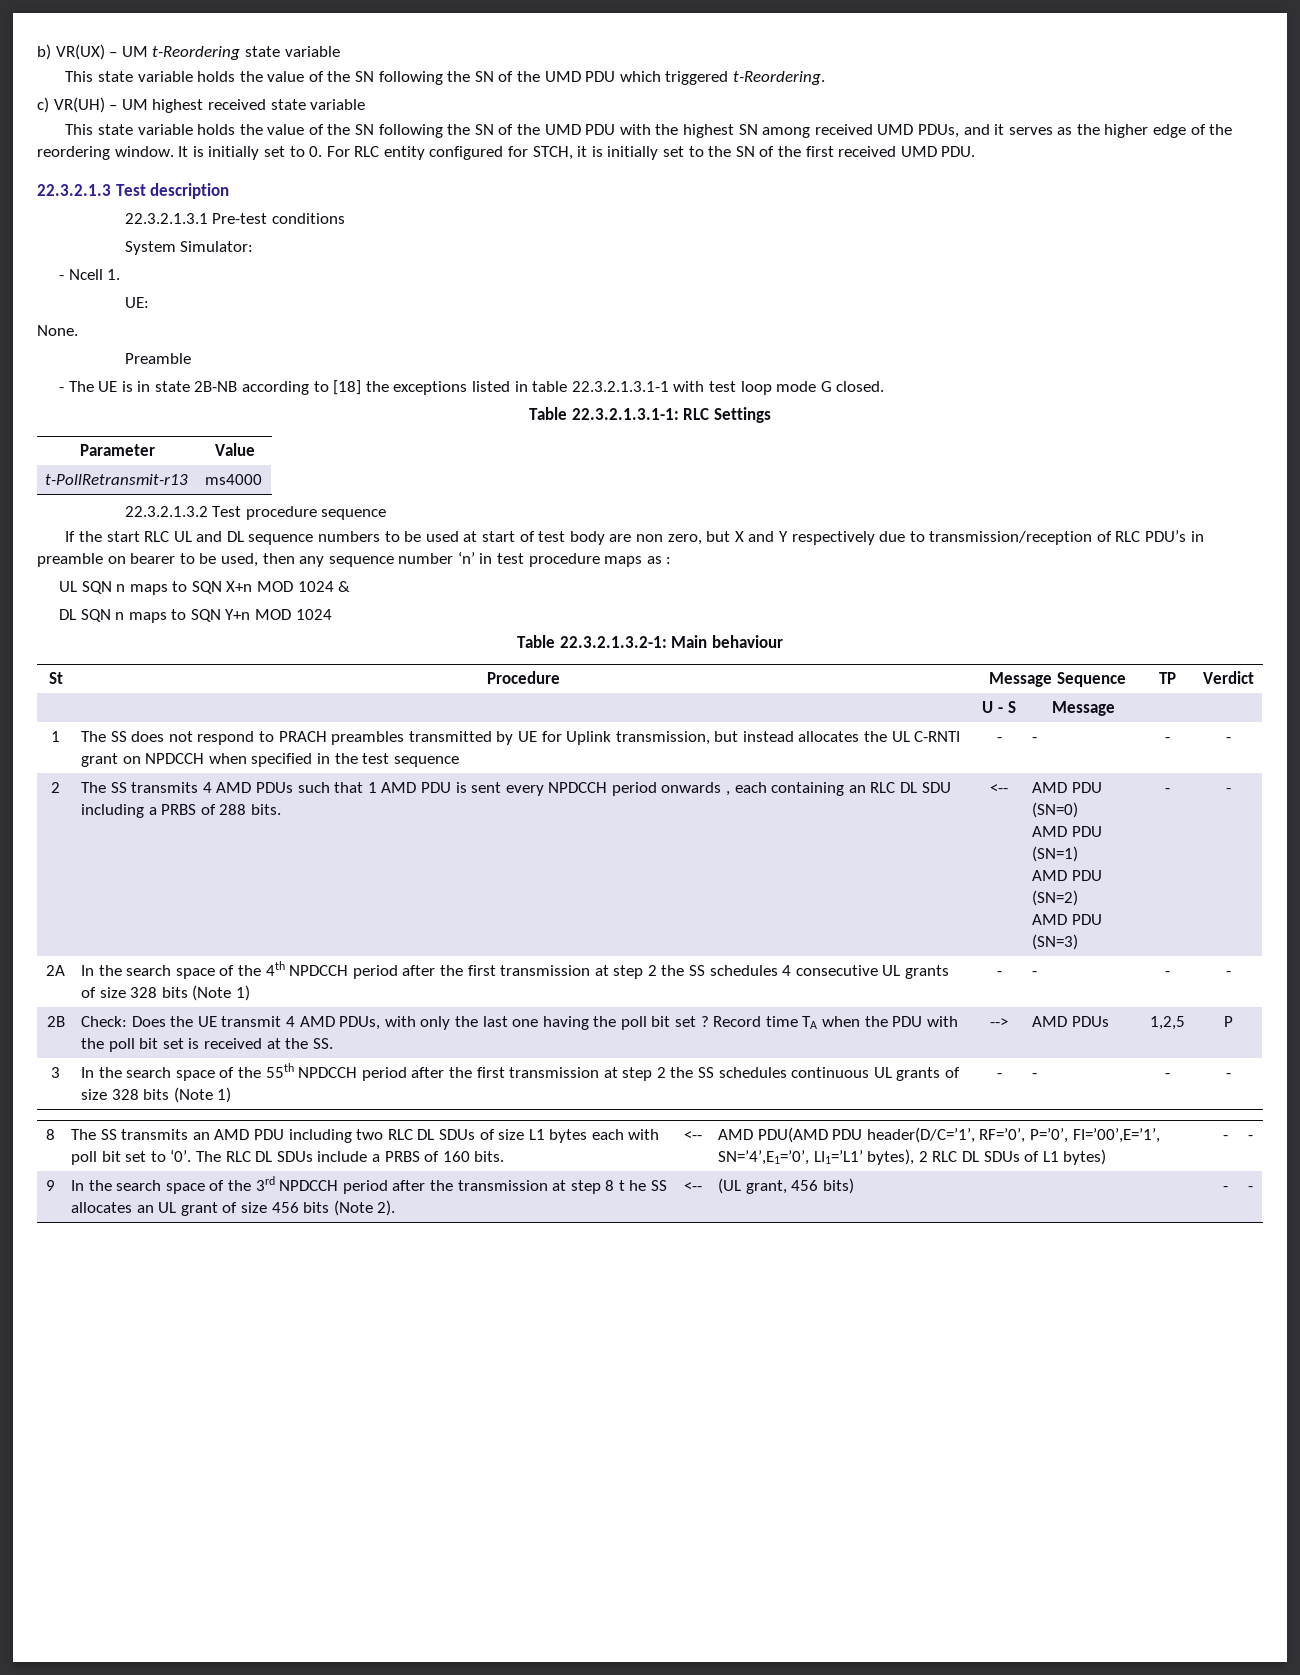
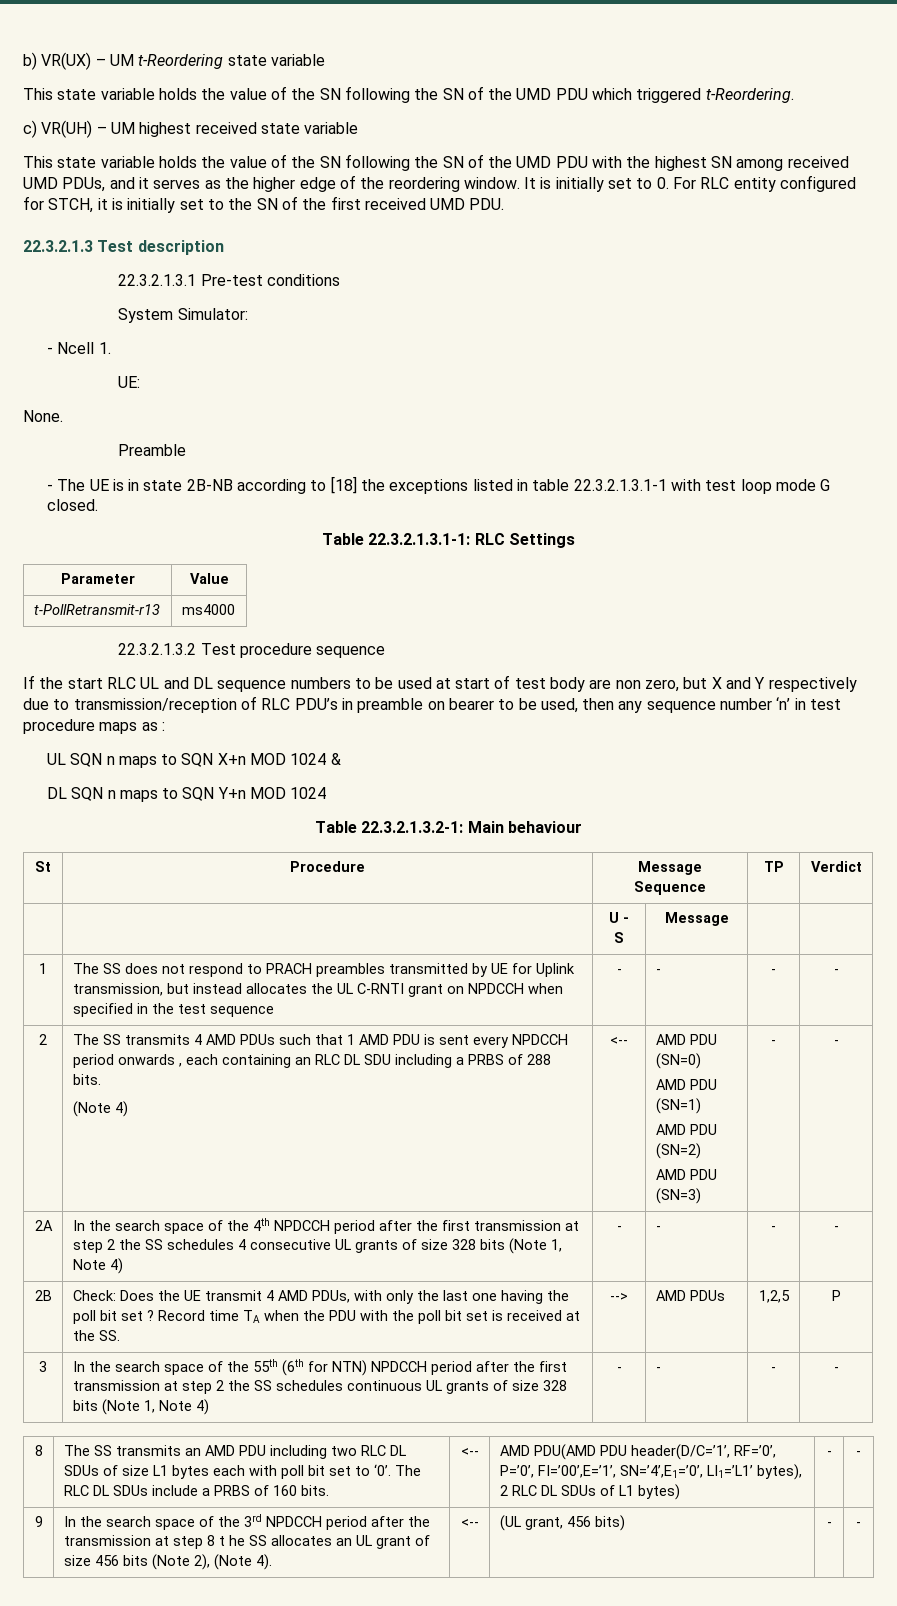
+ (Note 4)
- 2A | In the search space of the 4th NPDCCH period after the first transmission at step 2 the SS schedules 4 consecutive UL grants of size 328 bits (Note 1) | - | - | - | -
+ 2A | In the search space of the 4th NPDCCH period after the first transmission at step 2 the SS schedules 4 consecutive UL grants of size 328 bits (Note 1, Note 4) | - | - | - | -
- 3 | In the search space of the 55th NPDCCH period after the first transmission at step 2 the SS schedules continuous UL grants of size 328 bits (Note 1) | - | - | - | -
+ 3 | In the search space of the 55th (6th for NTN) NPDCCH period after the first transmission at step 2 the SS schedules continuous UL grants of size 328 bits (Note 1, Note 4) | - | - | - | -
- 9 | In the search space of the 3rd NPDCCH period after the transmission at step 8 t he SS allocates an UL grant of size 456 bits (Note 2). | <-- | (UL grant, 456 bits) | - | -
+ 9 | In the search space of the 3rd NPDCCH period after the transmission at step 8 t he SS allocates an UL grant of size 456 bits (Note 2), (Note 4). | <-- | (UL grant, 456 bits) | - | -

